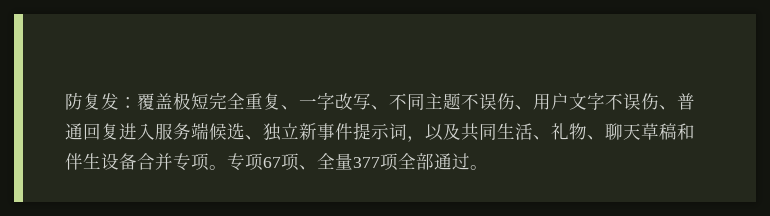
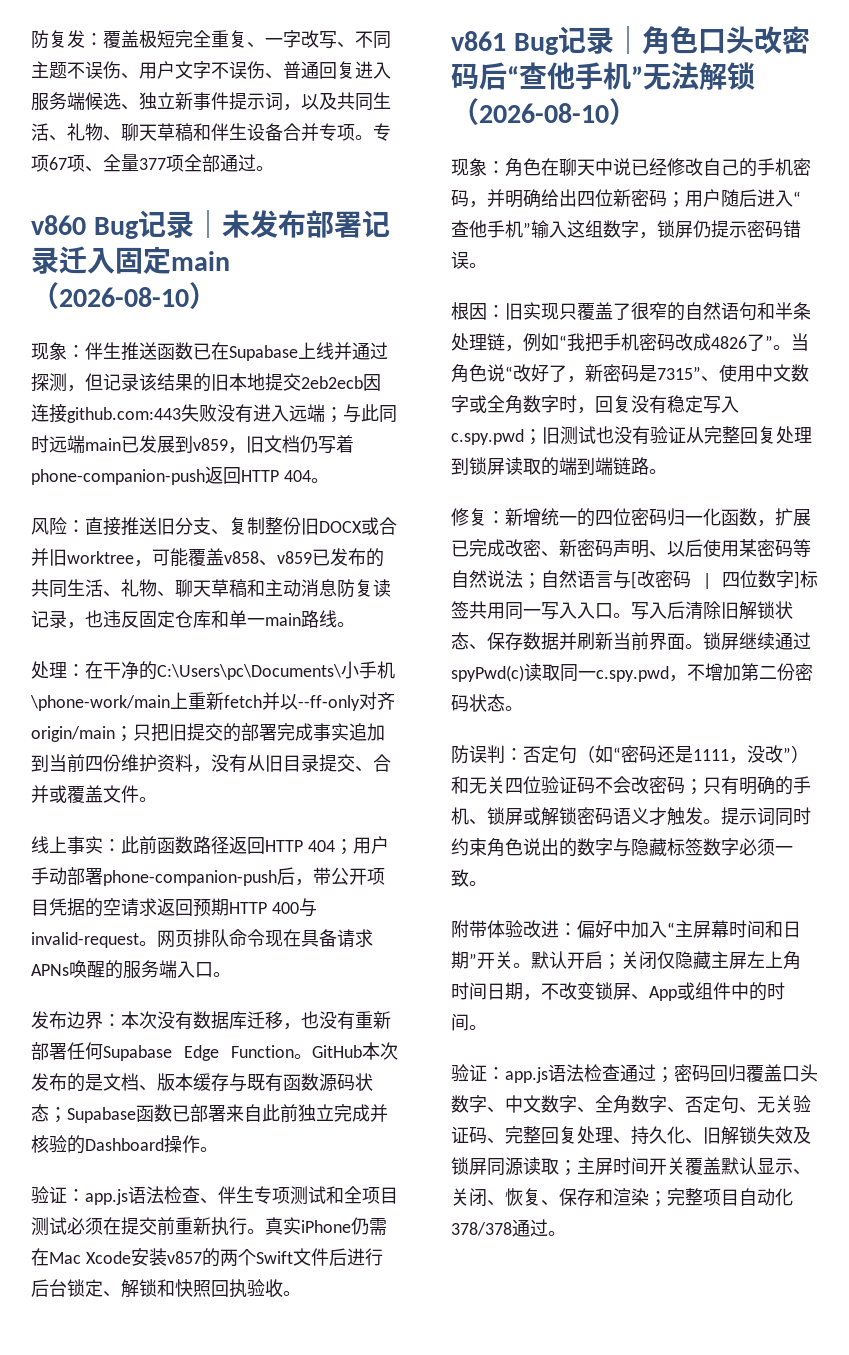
+ v860 Bug记录｜未发布部署记录迁入固定main（2026-08-10）
+ 现象：伴生推送函数已在Supabase上线并通过探测，但记录该结果的旧本地提交2eb2ecb因连接github.com:443失败没有进入远端；与此同时远端main已发展到v859，旧文档仍写着phone-companion-push返回HTTP 404。
+ 风险：直接推送旧分支、复制整份旧DOCX或合并旧worktree，可能覆盖v858、v859已发布的共同生活、礼物、聊天草稿和主动消息防复读记录，也违反固定仓库和单一main路线。
+ 处理：在干净的C:\Users\pc\Documents\小手机\phone-work/main上重新fetch并以--ff-only对齐origin/main；只把旧提交的部署完成事实追加到当前四份维护资料，没有从旧目录提交、合并或覆盖文件。
+ 线上事实：此前函数路径返回HTTP 404；用户手动部署phone-companion-push后，带公开项目凭据的空请求返回预期HTTP 400与invalid-request。网页排队命令现在具备请求APNs唤醒的服务端入口。
+ 发布边界：本次没有数据库迁移，也没有重新部署任何Supabase Edge Function。GitHub本次发布的是文档、版本缓存与既有函数源码状态；Supabase函数已部署来自此前独立完成并核验的Dashboard操作。
+ 验证：app.js语法检查、伴生专项测试和全项目测试必须在提交前重新执行。真实iPhone仍需在Mac Xcode安装v857的两个Swift文件后进行后台锁定、解锁和快照回执验收。
+ v861 Bug记录｜角色口头改密码后“查他手机”无法解锁（2026-08-10）
+ 现象：角色在聊天中说已经修改自己的手机密码，并明确给出四位新密码；用户随后进入“查他手机”输入这组数字，锁屏仍提示密码错误。
+ 根因：旧实现只覆盖了很窄的自然语句和半条处理链，例如“我把手机密码改成4826了”。当角色说“改好了，新密码是7315”、使用中文数字或全角数字时，回复没有稳定写入c.spy.pwd；旧测试也没有验证从完整回复处理到锁屏读取的端到端链路。
+ 修复：新增统一的四位密码归一化函数，扩展已完成改密、新密码声明、以后使用某密码等自然说法；自然语言与[改密码 | 四位数字]标签共用同一写入入口。写入后清除旧解锁状态、保存数据并刷新当前界面。锁屏继续通过spyPwd(c)读取同一c.spy.pwd，不增加第二份密码状态。
+ 防误判：否定句（如“密码还是1111，没改”）和无关四位验证码不会改密码；只有明确的手机、锁屏或解锁密码语义才触发。提示词同时约束角色说出的数字与隐藏标签数字必须一致。
+ 附带体验改进：偏好中加入“主屏幕时间和日期”开关。默认开启；关闭仅隐藏主屏左上角时间日期，不改变锁屏、App或组件中的时间。
+ 验证：app.js语法检查通过；密码回归覆盖口头数字、中文数字、全角数字、否定句、无关验证码、完整回复处理、持久化、旧解锁失效及锁屏同源读取；主屏时间开关覆盖默认显示、关闭、恢复、保存和渲染；完整项目自动化378/378通过。

